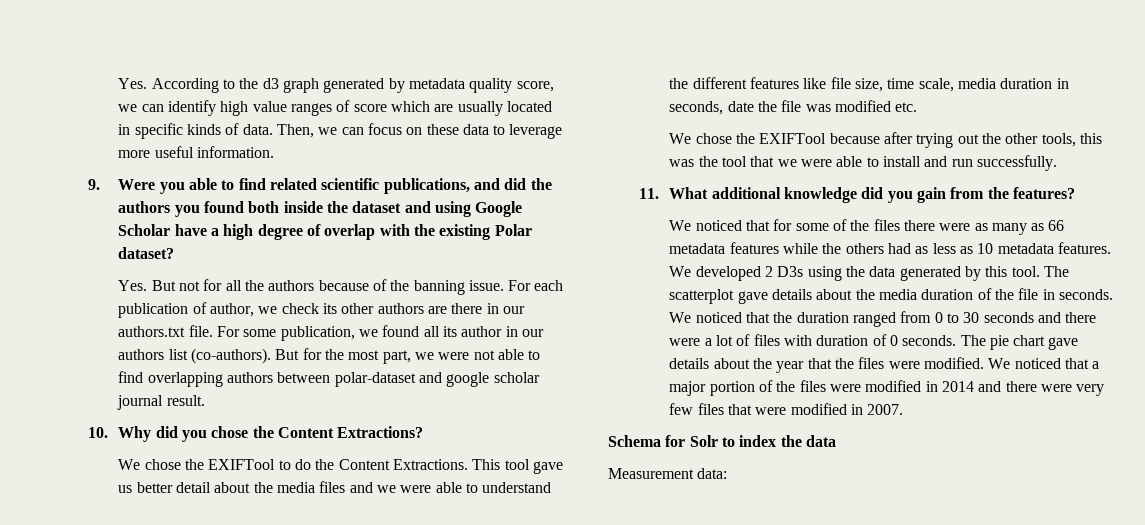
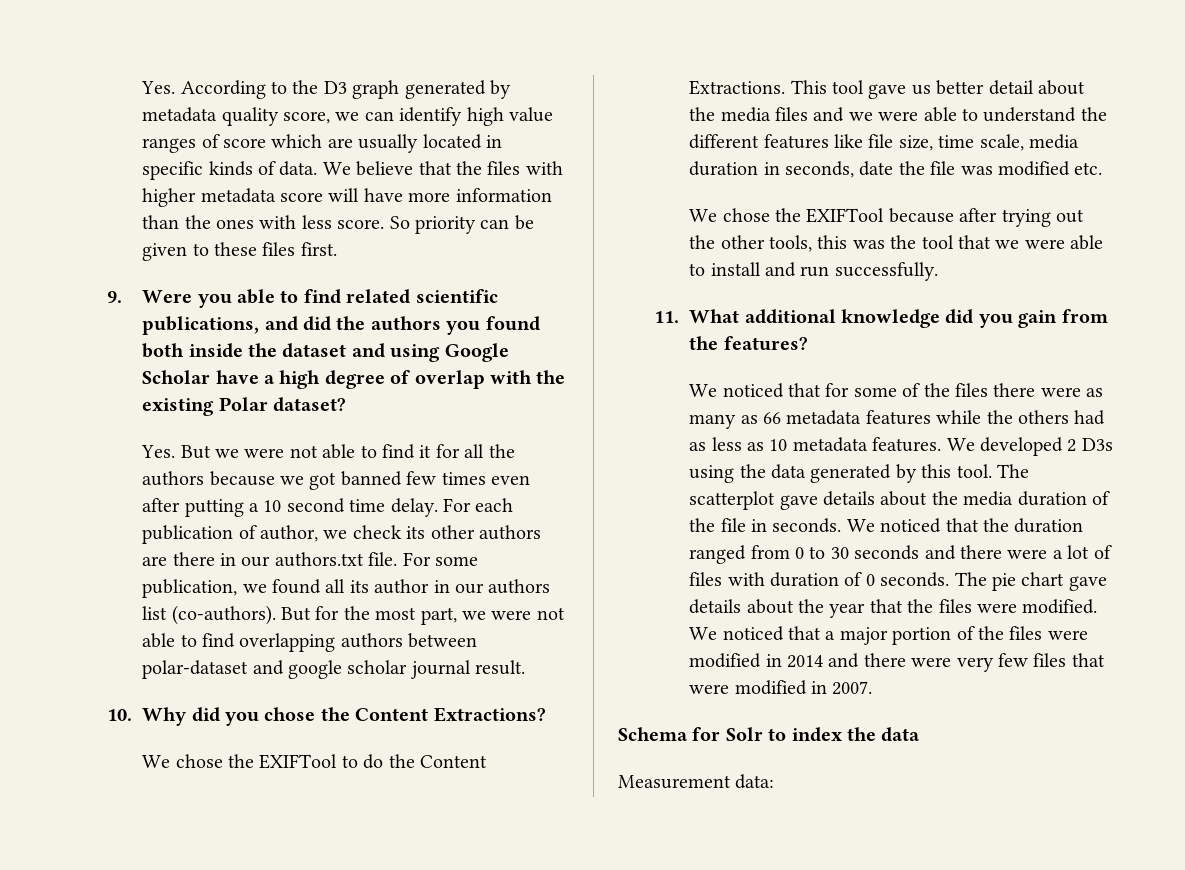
- Yes. According to the d3 graph generated by metadata quality score, we can identify high value ranges of score which are usually located in specific kinds of data.
+ Yes. According to the D3 graph generated by metadata quality score, we can identify high value ranges of score which are usually located in specific kinds of data.
- Then, we can focus on these data to leverage more useful information.
+ We believe that the files with higher metadata score will have more information than the ones with less score. So priority can be given to these files first.
- Yes. But not for all the authors because of the banning issue.
+ Yes. But we were not able to find it for all the authors because we got banned few times even after putting a 10 second time delay.

